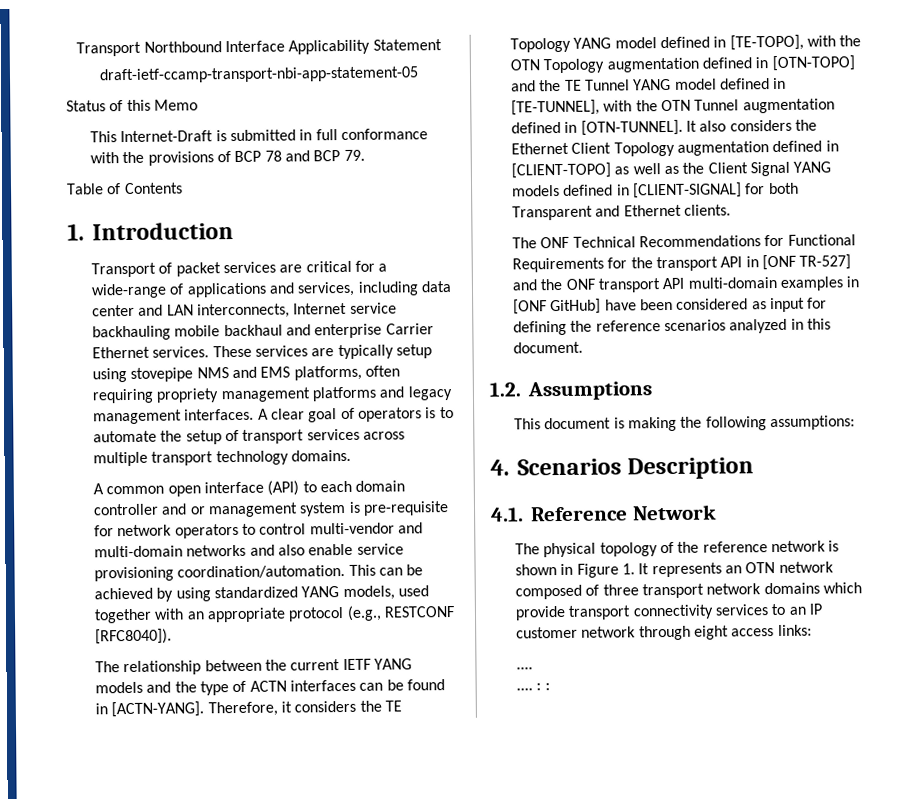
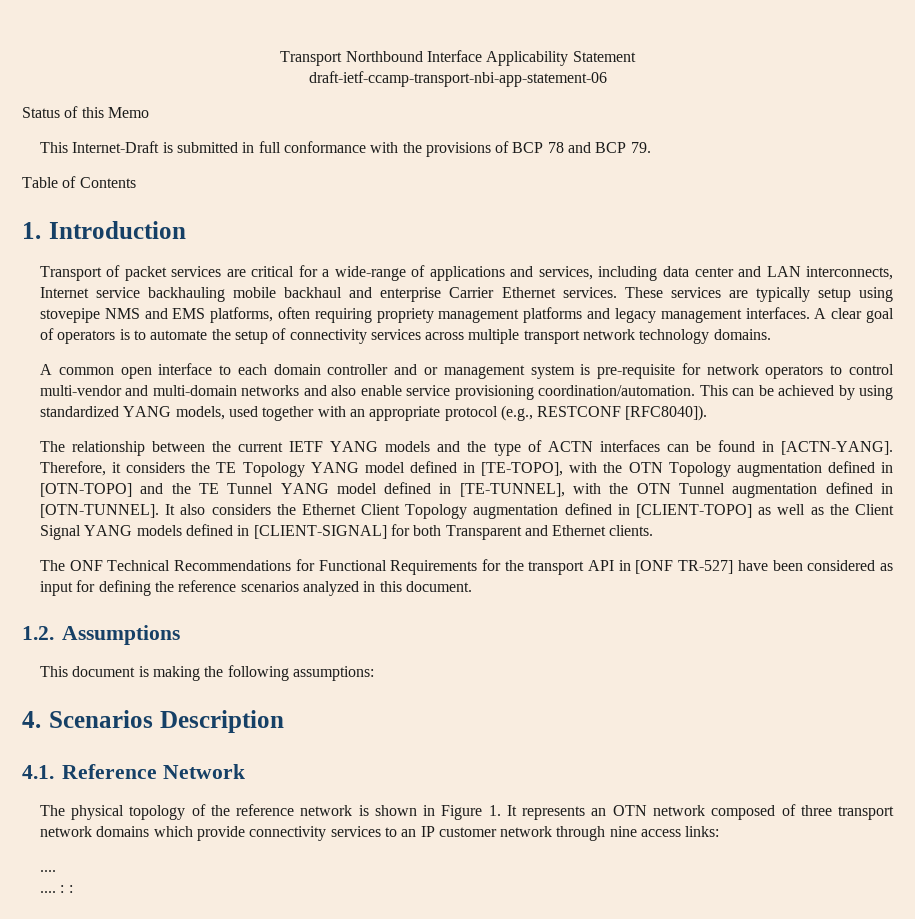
- draft-ietf-ccamp-transport-nbi-app-statement-05
+ draft-ietf-ccamp-transport-nbi-app-statement-06
- A clear goal of operators is to automate the setup of transport services across multiple transport technology domains.
+ A clear goal of operators is to automate the setup of connectivity services across multiple transport network technology domains.
- A common open interface (API) to each domain controller and or management system is pre-requisite for network operators to control multi-vendor and multi-domain networks and also enable service provisioning coordination/automation.
+ A common open interface to each domain controller and or management system is pre-requisite for network operators to control multi-vendor and multi-domain networks and also enable service provisioning coordination/automation.
- The ONF Technical Recommendations for Functional Requirements for the transport API in [ONF TR-527] and the ONF transport API multi-domain examples in [ONF GitHub] have been considered as input for defining the reference scenarios analyzed in this document.
+ The ONF Technical Recommendations for Functional Requirements for the transport API in [ONF TR-527] have been considered as input for defining the reference scenarios analyzed in this document.
- The physical topology of the reference network is shown in Figure 1. It represents an OTN network composed of three transport network domains which provide transport connectivity services to an IP customer network through eight access links:
+ The physical topology of the reference network is shown in Figure 1. It represents an OTN network composed of three transport network domains which provide connectivity services to an IP customer network through nine access links:

